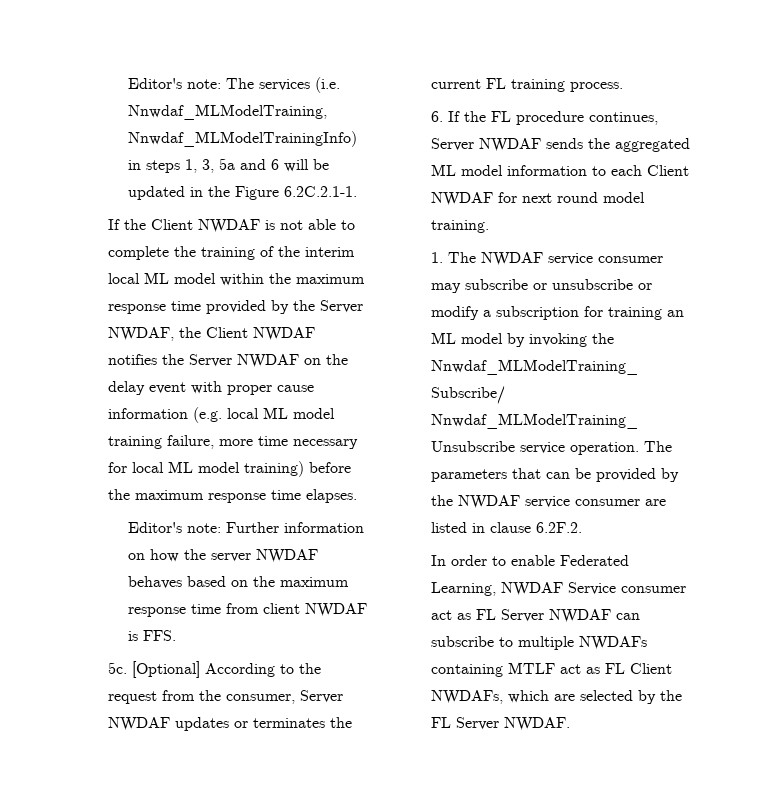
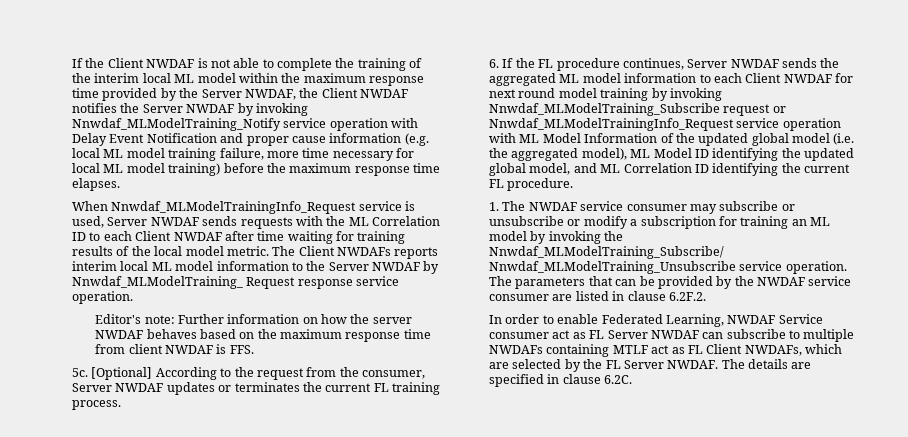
- Editor's note: The services (i.e. Nnwdaf_MLModelTraining, Nnwdaf_MLModelTrainingInfo) in steps 1, 3, 5a and 6 will be updated in the Figure 6.2C.2.1-1.
- If the Client NWDAF is not able to complete the training of the interim local ML model within the maximum response time provided by the Server NWDAF, the Client NWDAF notifies the Server NWDAF on the delay event with proper cause information (e.g. local ML model training failure, more time necessary for local ML model training) before the maximum response time elapses.
+ If the Client NWDAF is not able to complete the training of the interim local ML model within the maximum response time provided by the Server NWDAF, the Client NWDAF notifies the Server NWDAF by invoking Nnwdaf_MLModelTraining_Notify service operation with Delay Event Notification and proper cause information (e.g. local ML model training failure, more time necessary for local ML model training) before the maximum response time elapses.
+ When Nnwdaf_MLModelTrainingInfo_Request service is used, Server NWDAF sends requests with the ML Correlation ID to each Client NWDAF after time waiting for training results of the local model metric. The Client NWDAFs reports interim local ML model information to the Server NWDAF by Nnwdaf_MLModelTraining_ Request response service operation.
- 6. If the FL procedure continues, Server NWDAF sends the aggregated ML model information to each Client NWDAF for next round model training.
+ 6. If the FL procedure continues, Server NWDAF sends the aggregated ML model information to each Client NWDAF for next round model training by invoking Nnwdaf_MLModelTraining_Subscribe request or Nnwdaf_MLModelTrainingInfo_Request service operation with ML Model Information of the updated global model (i.e. the aggregated model), ML Model ID identifying the updated global model, and ML Correlation ID identifying the current FL procedure.
+ The details are specified in clause 6.2C.

